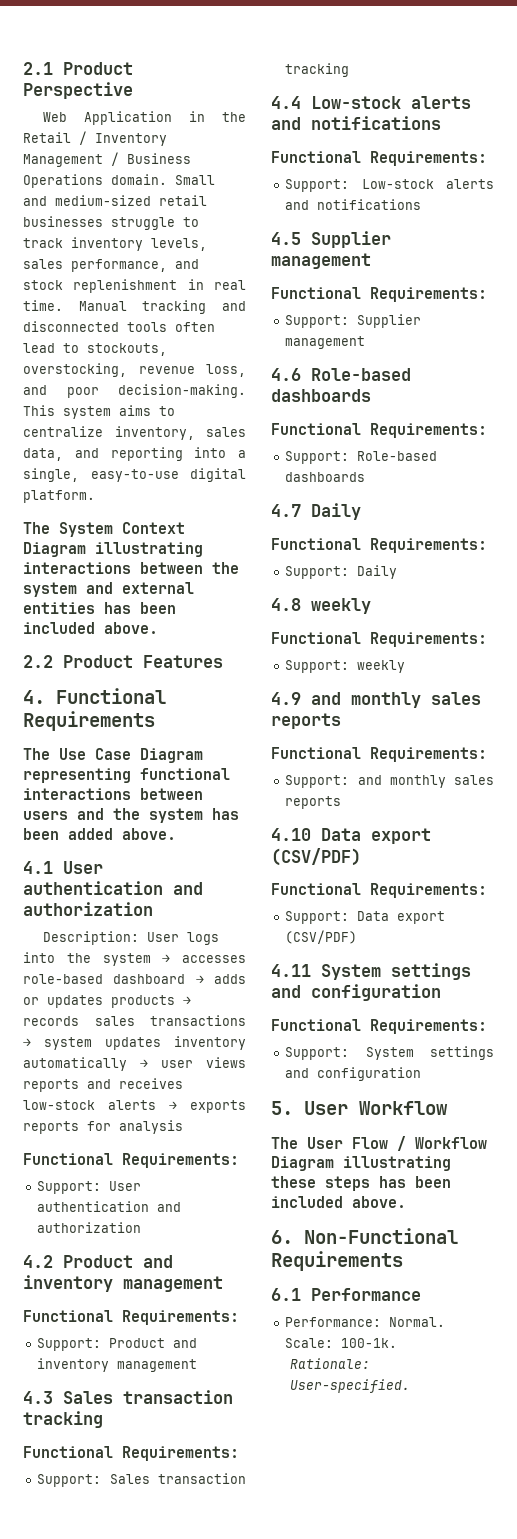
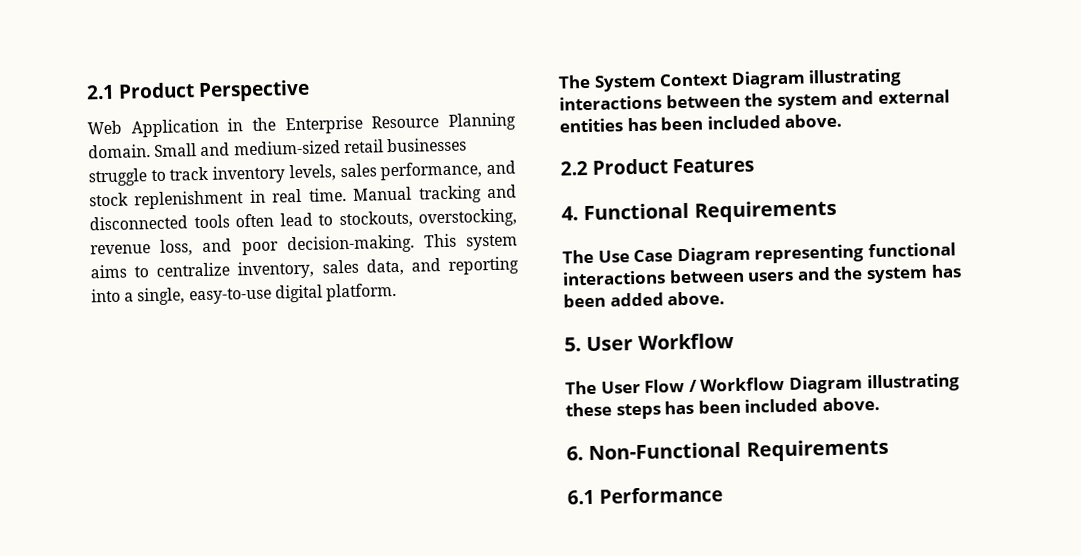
- Web Application in the Retail / Inventory Management / Business Operations domain.
+ Web Application in the Enterprise Resource Planning domain.
- 4.1 User authentication and authorization
- Description: User logs into the system → accesses role-based dashboard → adds or updates products → records sales transactions → system updates inventory automatically → user views reports and receives low-stock alerts → exports reports for analysis
- Functional Requirements:
- Support: User authentication and authorization
- 4.2 Product and inventory management
- Functional Requirements:
- Support: Product and inventory management
- 4.3 Sales transaction tracking
- Functional Requirements:
- Support: Sales transaction tracking
- 4.4 Low-stock alerts and notifications
- Functional Requirements:
- Support: Low-stock alerts and notifications
- 4.5 Supplier management
- Functional Requirements:
- Support: Supplier management
- 4.6 Role-based dashboards
- Functional Requirements:
- Support: Role-based dashboards
- 4.7 Daily
- Functional Requirements:
- Support: Daily
- 4.8 weekly
- Functional Requirements:
- Support: weekly
- 4.9 and monthly sales reports
- Functional Requirements:
- Support: and monthly sales reports
- 4.10 Data export (CSV/PDF)
- Functional Requirements:
- Support: Data export (CSV/PDF)
- 4.11 System settings and configuration
- Functional Requirements:
- Support: System settings and configuration
- Performance: Normal. Scale: 100-1k.
- Rationale: User-specified.

